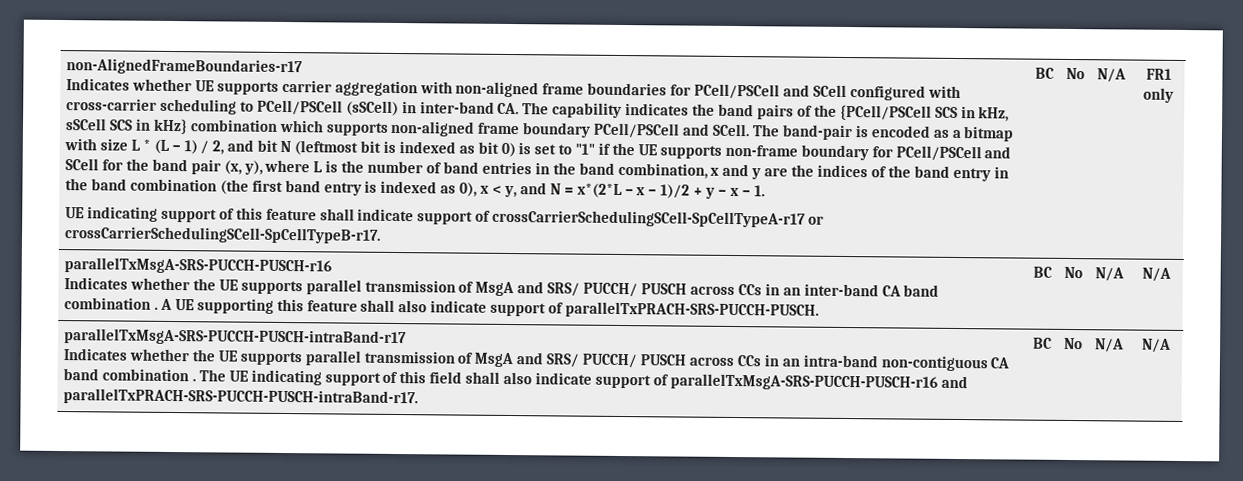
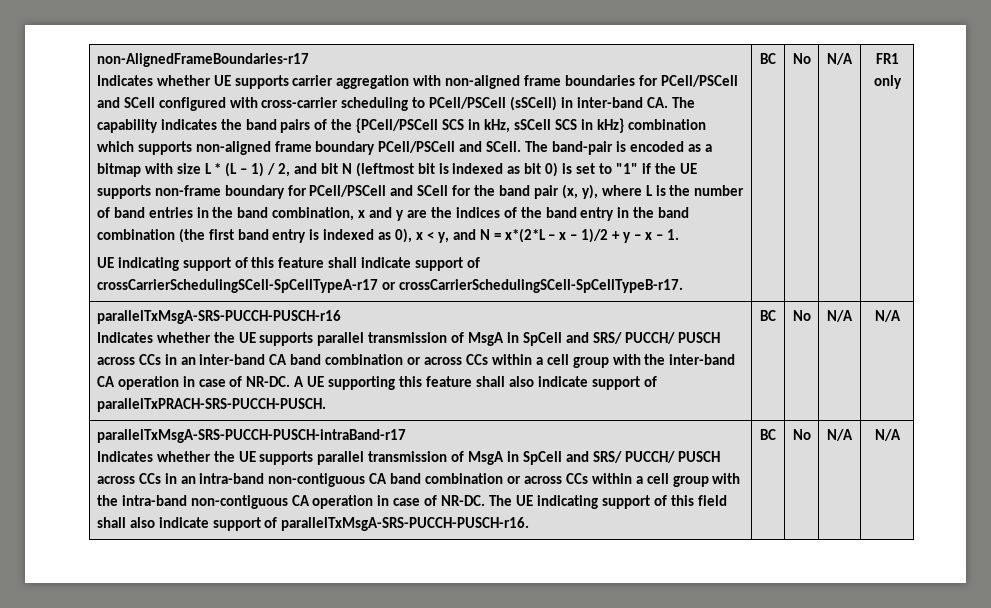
- Indicates whether the UE supports parallel transmission of MsgA and SRS/ PUCCH/ PUSCH across CCs in an inter-band CA band combination .
+ Indicates whether the UE supports parallel transmission of MsgA in SpCell and SRS/ PUCCH/ PUSCH across CCs in an inter-band CA band combination or across CCs within a cell group with the inter-band CA operation in case of NR-DC.
- Indicates whether the UE supports parallel transmission of MsgA and SRS/ PUCCH/ PUSCH across CCs in an intra-band non-contiguous CA band combination .
+ Indicates whether the UE supports parallel transmission of MsgA in SpCell and SRS/ PUCCH/ PUSCH across CCs in an intra-band non-contiguous CA band combination or across CCs within a cell group with the intra-band non-contiguous CA operation in case of NR-DC.
- The UE indicating support of this field shall also indicate support of parallelTxMsgA-SRS-PUCCH-PUSCH-r16 and parallelTxPRACH-SRS-PUCCH-PUSCH-intraBand-r17.
+ The UE indicating support of this field shall also indicate support of parallelTxMsgA-SRS-PUCCH-PUSCH-r16.

